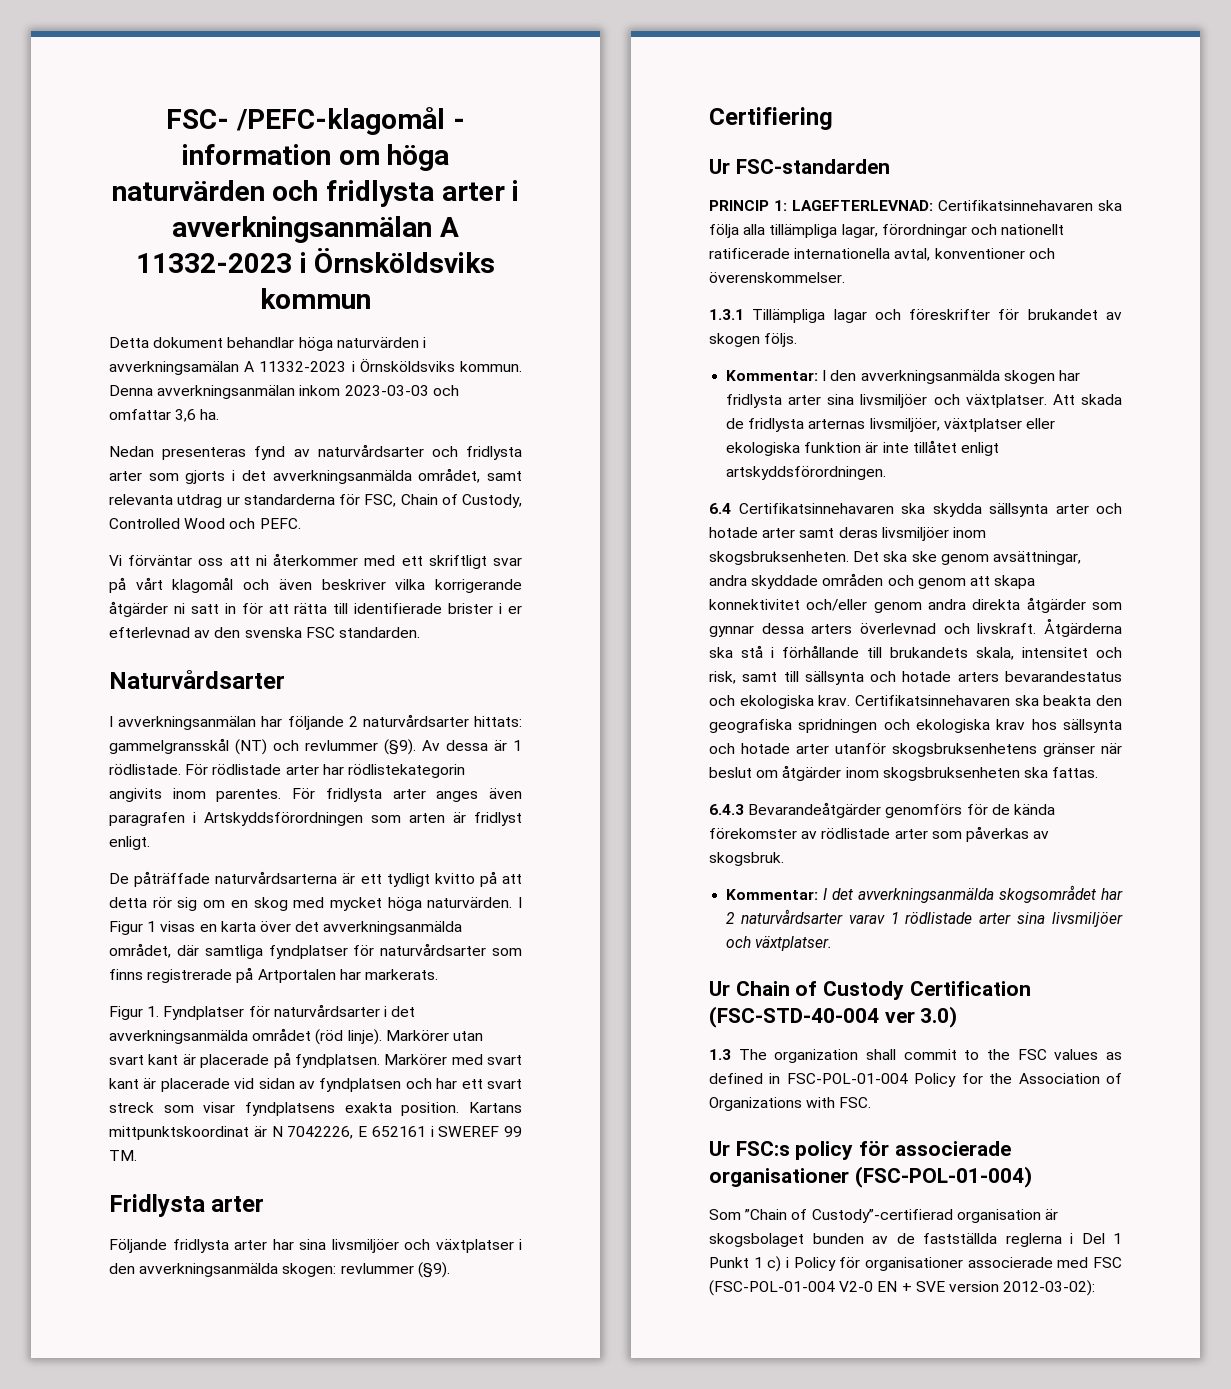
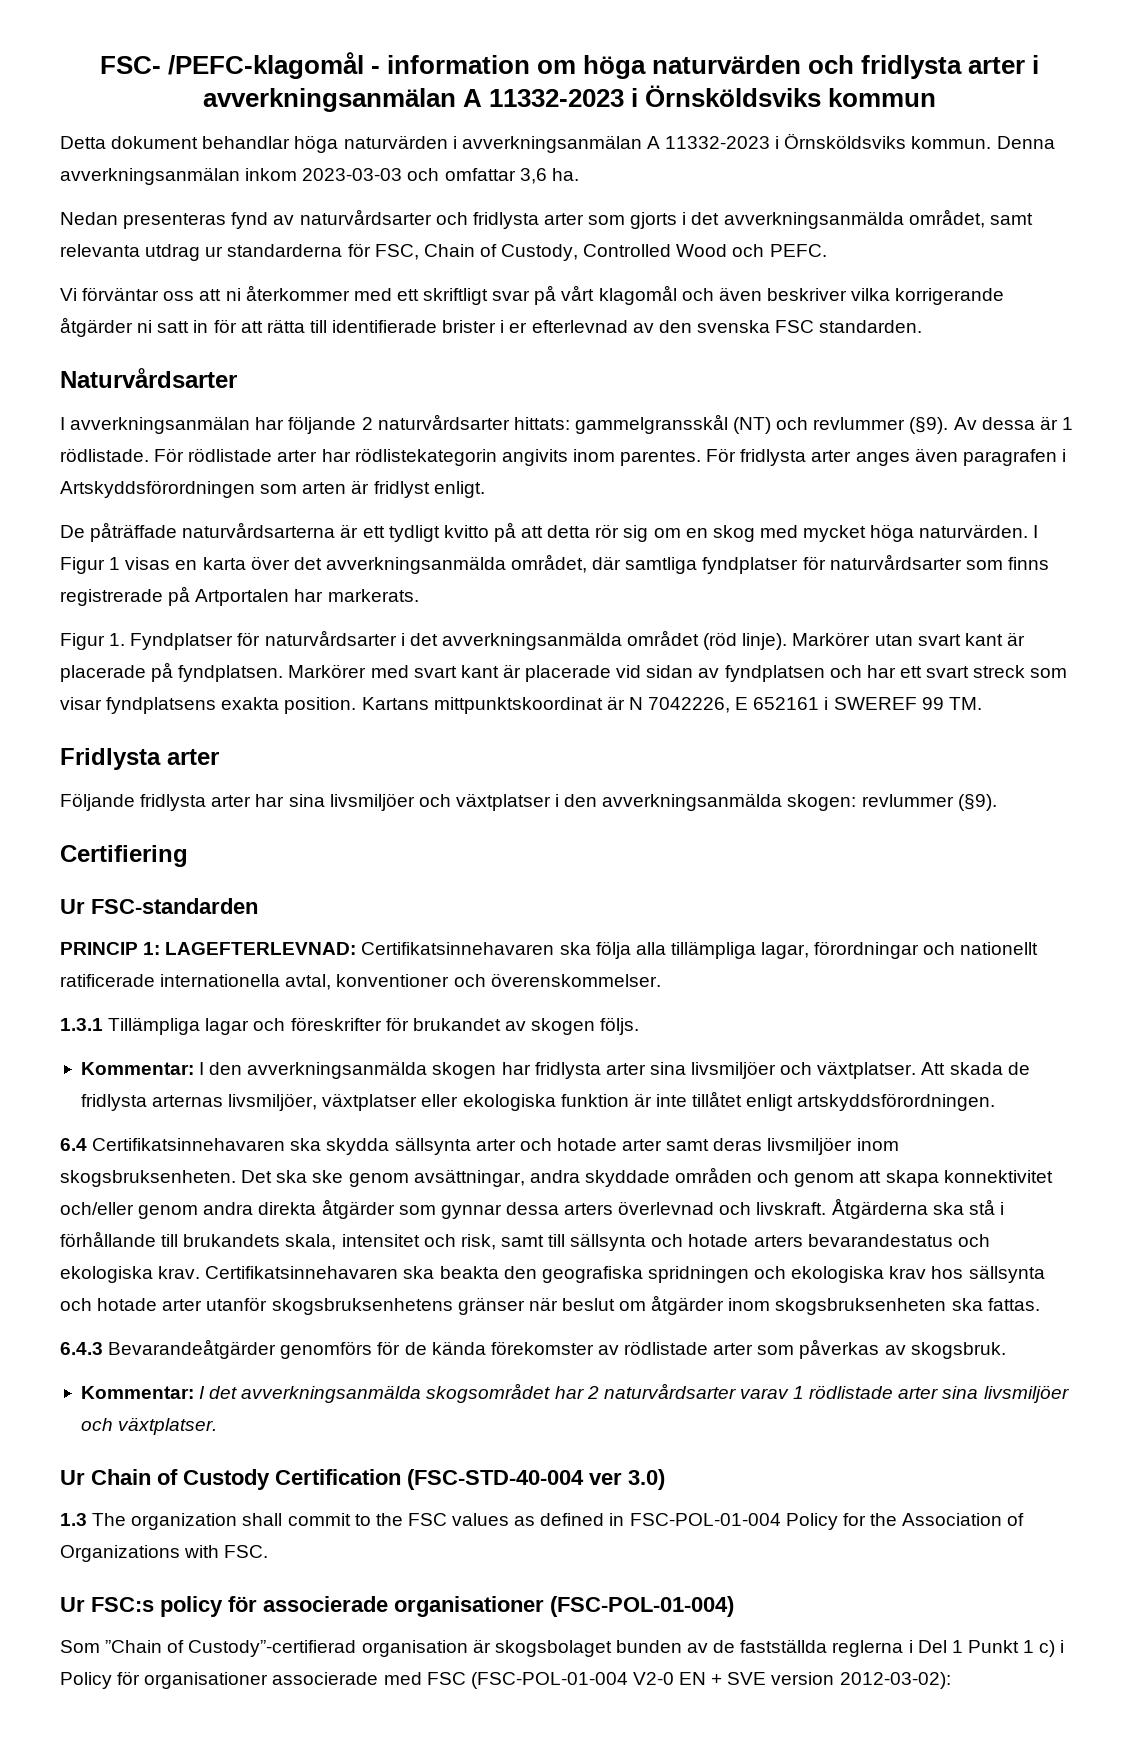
- Detta dokument behandlar höga naturvärden i avverkningsamälan A 11332-2023 i Örnsköldsviks kommun.
+ Detta dokument behandlar höga naturvärden i avverkningsanmälan A 11332-2023 i Örnsköldsviks kommun.

